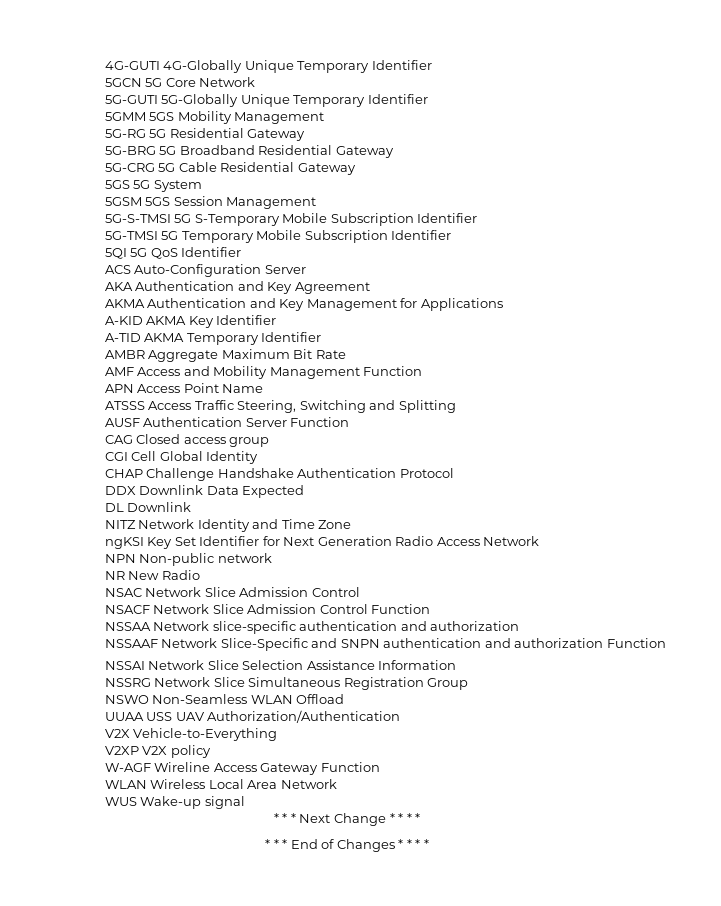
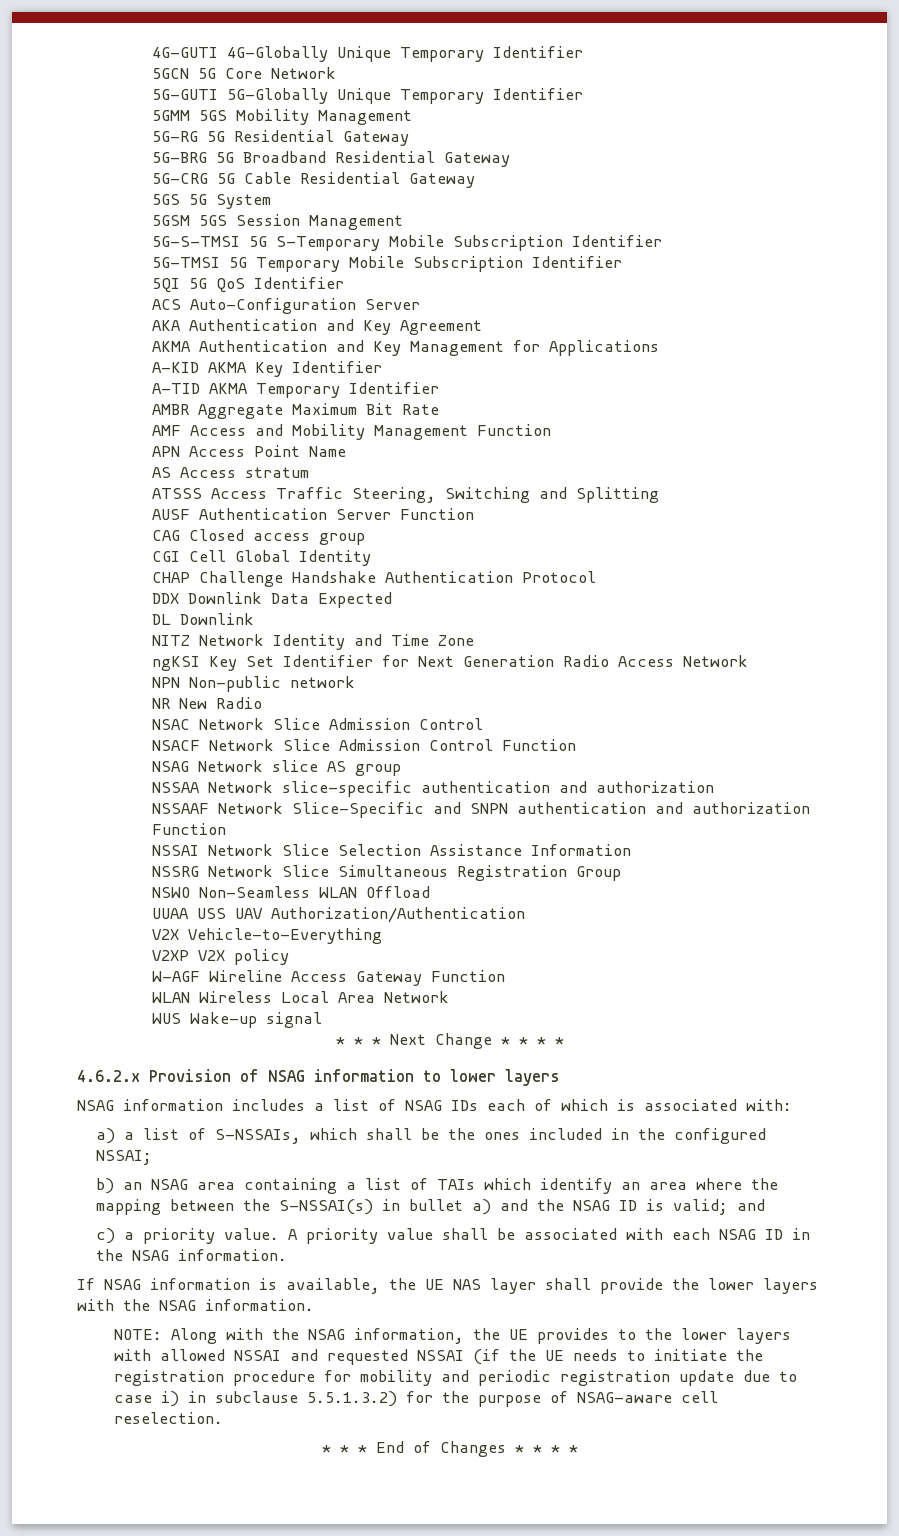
+ AS Access stratum
+ NSAG Network slice AS group
+ 4.6.2.x Provision of NSAG information to lower layers
+ NSAG information includes a list of NSAG IDs each of which is associated with:
+ a) a list of S-NSSAIs, which shall be the ones included in the configured NSSAI;
+ b) an NSAG area containing a list of TAIs which identify an area where the mapping between the S-NSSAI(s) in bullet a) and the NSAG ID is valid; and
+ c) a priority value. A priority value shall be associated with each NSAG ID in the NSAG information.
+ If NSAG information is available, the UE NAS layer shall provide the lower layers with the NSAG information.
+ NOTE: Along with the NSAG information, the UE provides to the lower layers with allowed NSSAI and requested NSSAI (if the UE needs to initiate the registration procedure for mobility and periodic registration update due to case i) in subclause 5.5.1.3.2) for the purpose of NSAG-aware cell reselection.

